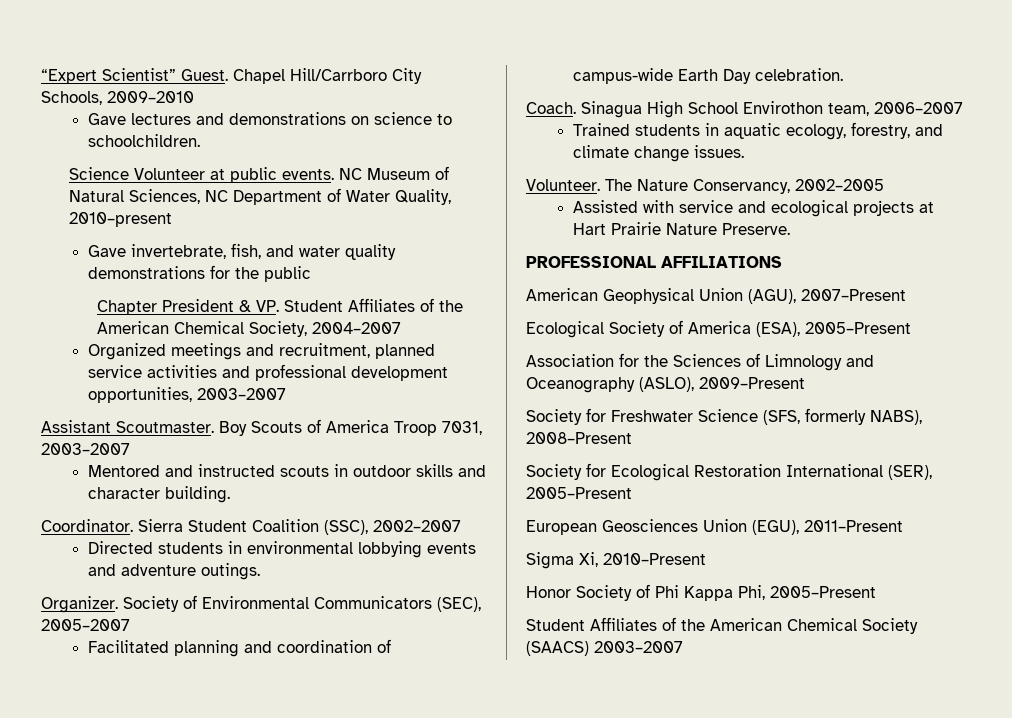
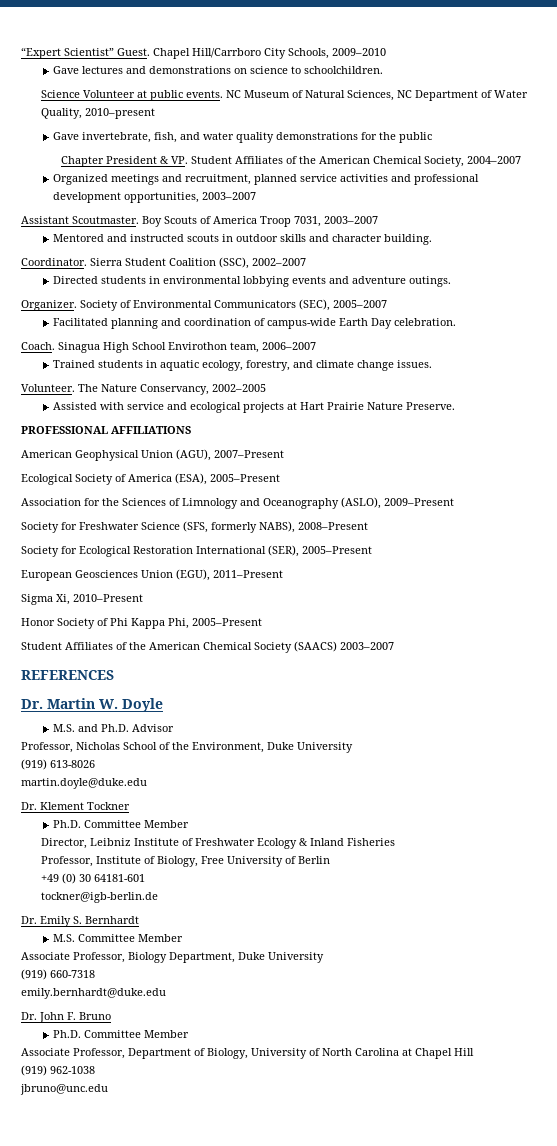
+ REFERENCES
+ Dr. Martin W. Doyle
+ M.S. and Ph.D. Advisor
+ Professor, Nicholas School of the Environment, Duke University
+ (919) 613-8026
+ martin.doyle@duke.edu
+ Dr. Klement Tockner
+ Ph.D. Committee Member
+ Director, Leibniz Institute of Freshwater Ecology & Inland Fisheries
+ Professor, Institute of Biology, Free University of Berlin
+ +49 (0) 30 64181-601
+ tockner@igb-berlin.de
+ Dr. Emily S. Bernhardt
+ M.S. Committee Member
+ Associate Professor, Biology Department, Duke University
+ (919) 660-7318
+ emily.bernhardt@duke.edu
+ Dr. John F. Bruno
+ Ph.D. Committee Member
+ Associate Professor, Department of Biology, University of North Carolina at Chapel Hill
+ (919) 962-1038
+ jbruno@unc.edu

